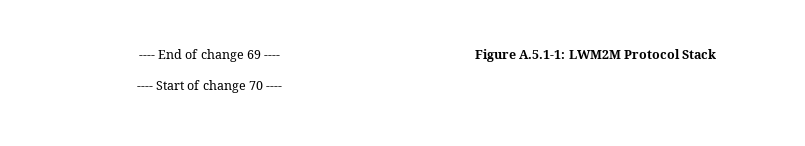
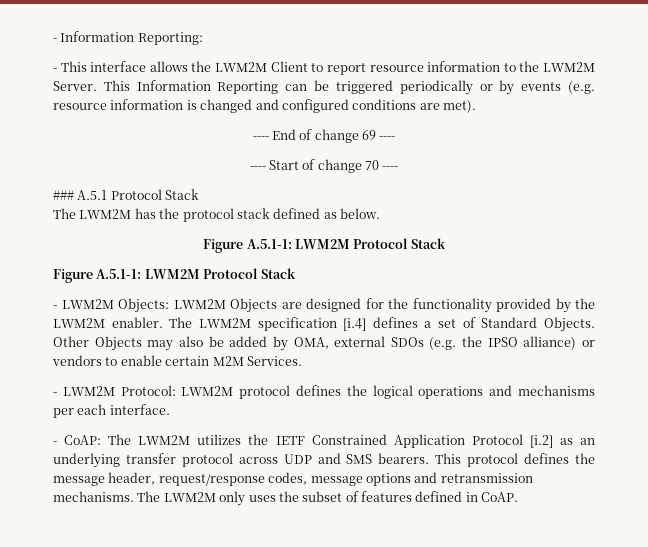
+ - Information Reporting:
+ - This interface allows the LWM2M Client to report resource information to the LWM2M Server. This Information Reporting can be triggered periodically or by events (e.g. resource information is changed and configured conditions are met).
+ ### A.5.1 Protocol Stack
+ The LWM2M has the protocol stack defined as below.
  Figure A.5.1-1: LWM2M Protocol Stack
+ Figure A.5.1-1: LWM2M Protocol Stack
+ - LWM2M Objects: LWM2M Objects are designed for the functionality provided by the LWM2M enabler. The LWM2M specification [i.4] defines a set of Standard Objects. Other Objects may also be added by OMA, external SDOs (e.g. the IPSO alliance) or vendors to enable certain M2M Services.
+ - LWM2M Protocol: LWM2M protocol defines the logical operations and mechanisms per each interface.
+ - CoAP: The LWM2M utilizes the IETF Constrained Application Protocol [i.2] as an underlying transfer protocol across UDP and SMS bearers. This protocol defines the message header, request/response codes, message options and retransmission mechanisms. The LWM2M only uses the subset of features defined in CoAP.

